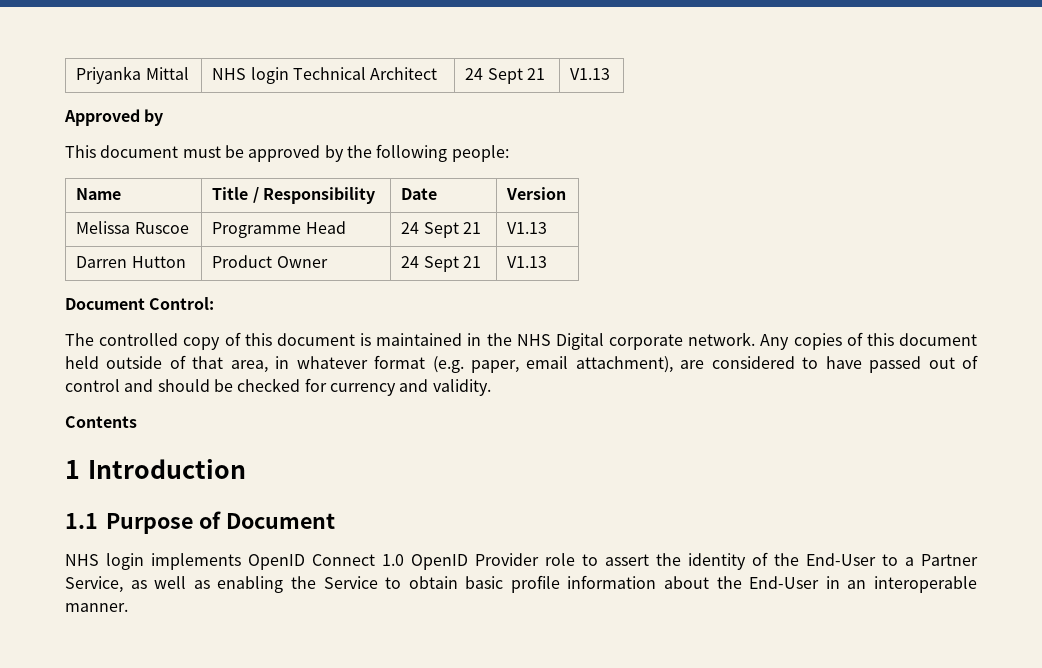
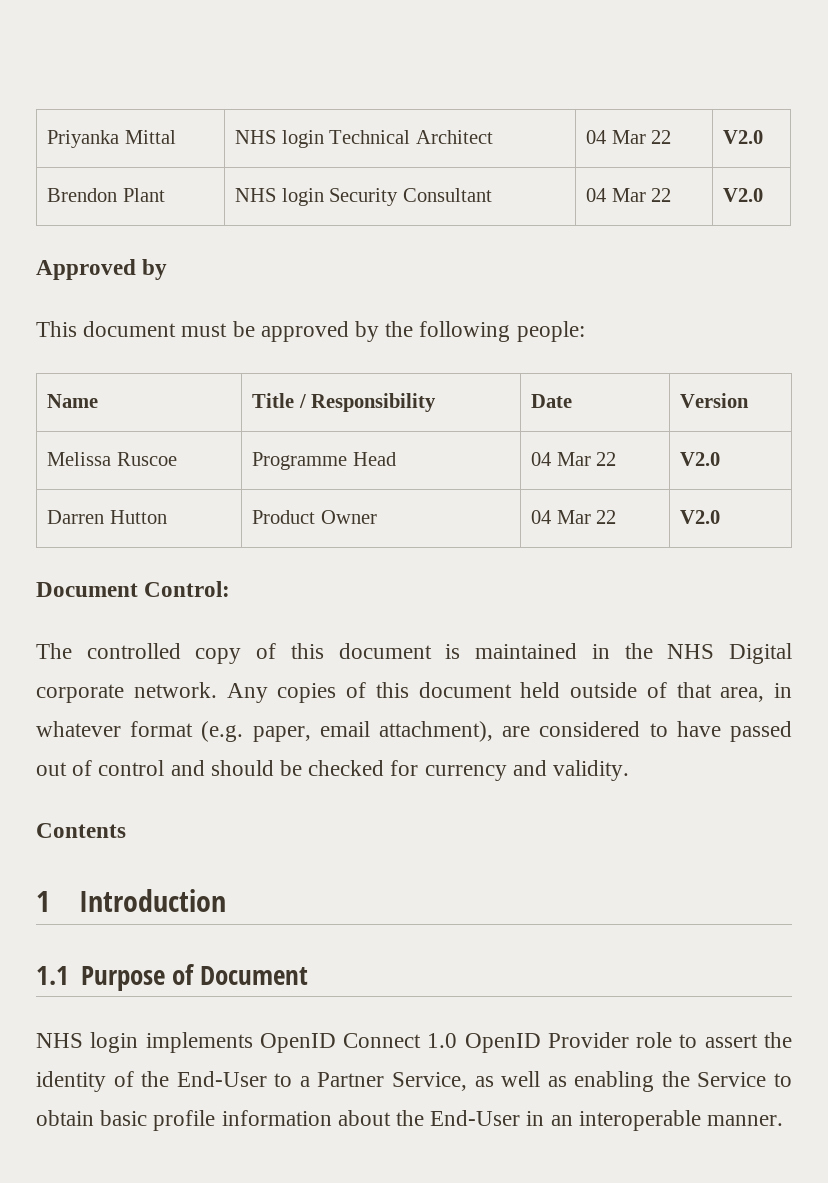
- Priyanka Mittal | NHS login Technical Architect | 24 Sept 21 | V1.13
+ Priyanka Mittal | NHS login Technical Architect | 04 Mar 22 | V2.0
+ Brendon Plant | NHS login Security Consultant | 04 Mar 22 | V2.0
- Melissa Ruscoe | Programme Head | 24 Sept 21 | V1.13
+ Melissa Ruscoe | Programme Head | 04 Mar 22 | V2.0
- Darren Hutton | Product Owner | 24 Sept 21 | V1.13
+ Darren Hutton | Product Owner | 04 Mar 22 | V2.0

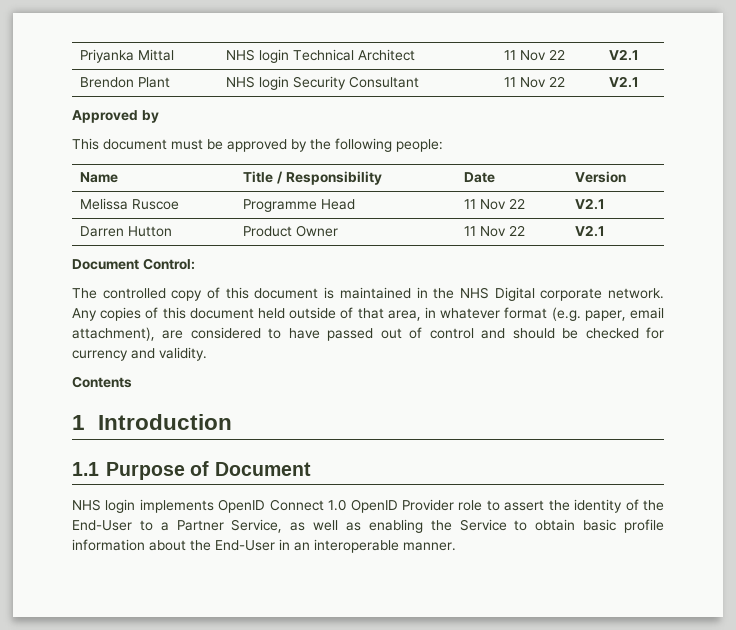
- Priyanka Mittal | NHS login Technical Architect | 04 Mar 22 | V2.0
+ Priyanka Mittal | NHS login Technical Architect | 11 Nov 22 | V2.1
- Brendon Plant | NHS login Security Consultant | 04 Mar 22 | V2.0
+ Brendon Plant | NHS login Security Consultant | 11 Nov 22 | V2.1
- Melissa Ruscoe | Programme Head | 04 Mar 22 | V2.0
+ Melissa Ruscoe | Programme Head | 11 Nov 22 | V2.1
- Darren Hutton | Product Owner | 04 Mar 22 | V2.0
+ Darren Hutton | Product Owner | 11 Nov 22 | V2.1

